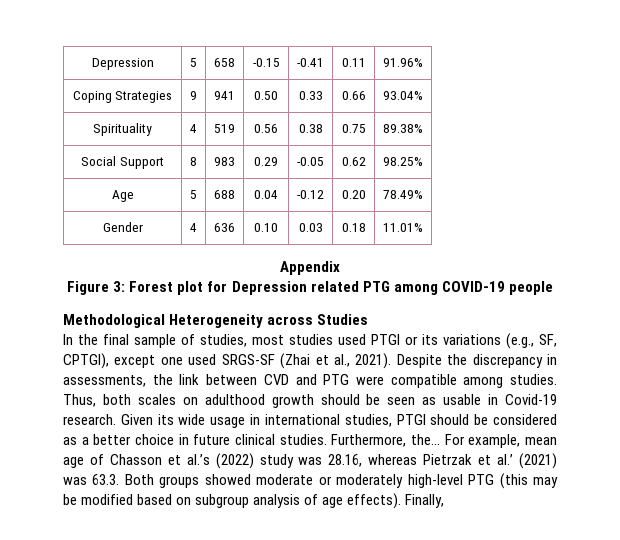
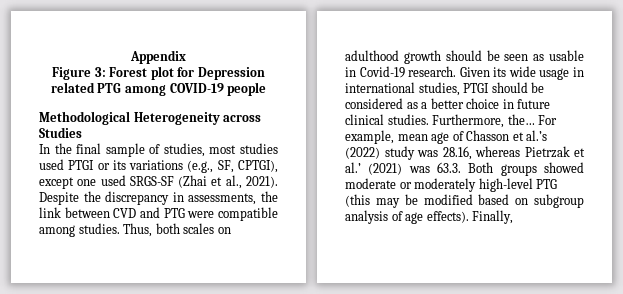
- Depression | 5 | 658 | -0.15 | -0.41 | 0.11 | 91.96%
- Coping Strategies | 9 | 941 | 0.50 | 0.33 | 0.66 | 93.04%
- Spirituality | 4 | 519 | 0.56 | 0.38 | 0.75 | 89.38%
- Social Support | 8 | 983 | 0.29 | -0.05 | 0.62 | 98.25%
- Age | 5 | 688 | 0.04 | -0.12 | 0.20 | 78.49%
- Gender | 4 | 636 | 0.10 | 0.03 | 0.18 | 11.01%

